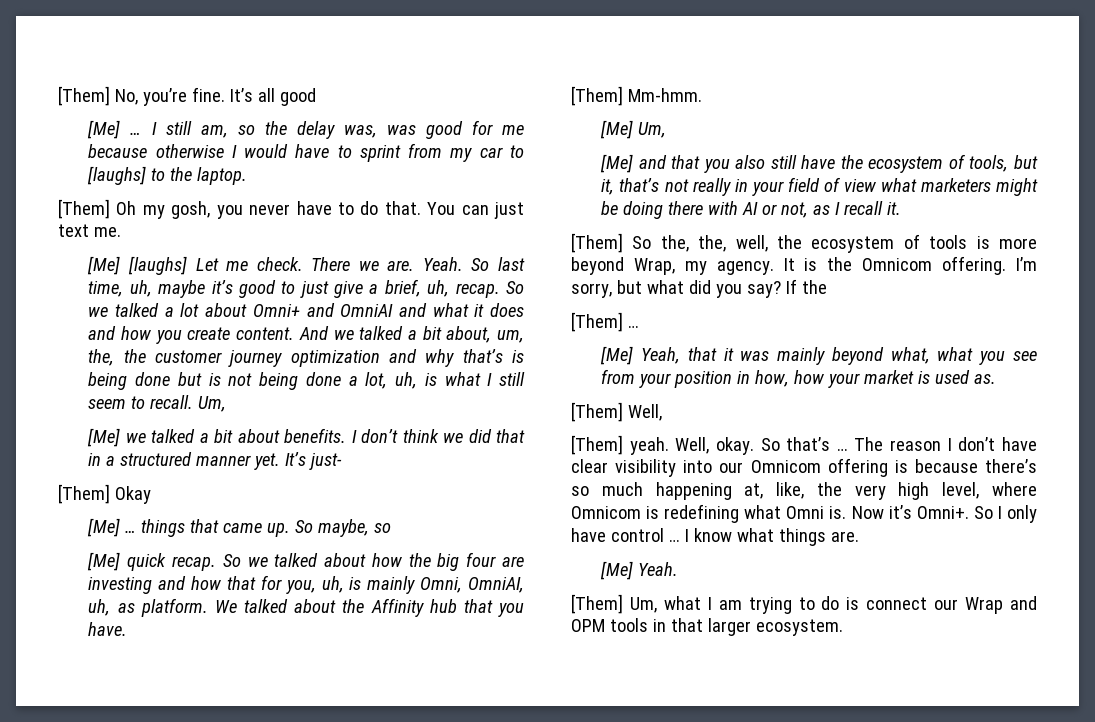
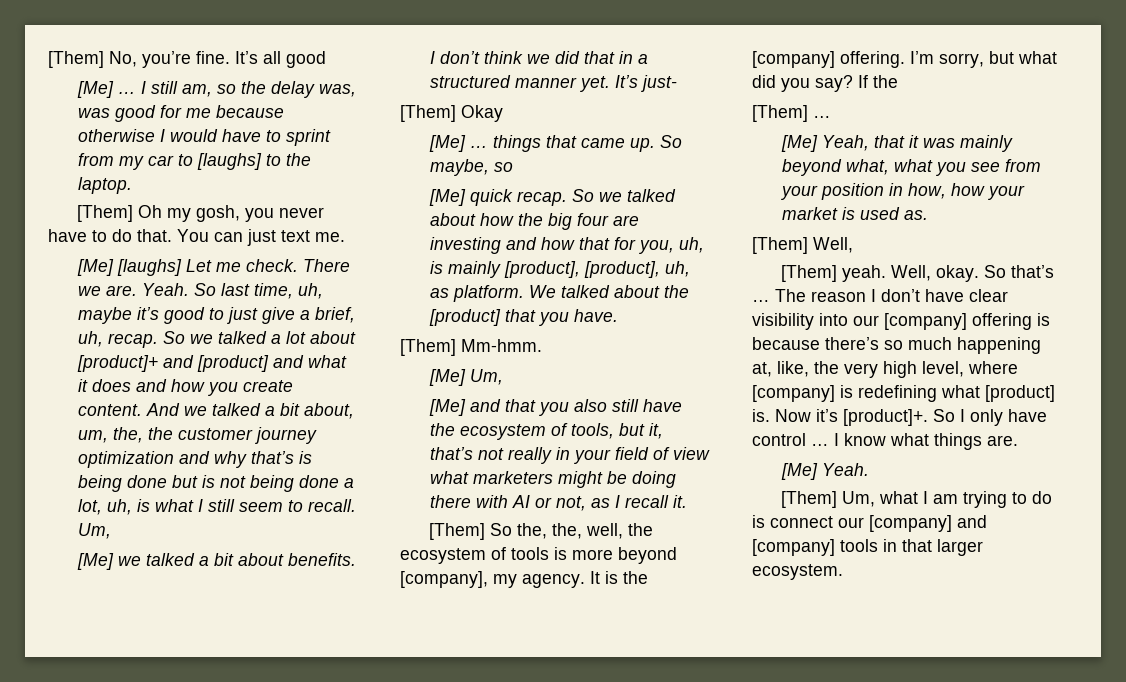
- So we talked a lot about Omni+ and OmniAI and what it does and how you create content.
+ So we talked a lot about [product]+ and [product] and what it does and how you create content.
- So we talked about how the big four are investing and how that for you, uh, is mainly Omni, OmniAI, uh, as platform.
+ So we talked about how the big four are investing and how that for you, uh, is mainly [product], [product], uh, as platform.
- We talked about the Affinity hub that you have.
+ We talked about the [product] that you have.
- [Them] So the, the, well, the ecosystem of tools is more beyond Wrap, my agency.
+ [Them] So the, the, well, the ecosystem of tools is more beyond [company], my agency.
- It is the Omnicom offering.
+ It is the [company] offering.
- The reason I don’t have clear visibility into our Omnicom offering is because there’s so much happening at, like, the very high level, where Omnicom is redefining what Omni is.
+ The reason I don’t have clear visibility into our [company] offering is because there’s so much happening at, like, the very high level, where [company] is redefining what [product] is.
- Now it’s Omni+.
+ Now it’s [product]+.
- [Them] Um, what I am trying to do is connect our Wrap and OPM tools in that larger ecosystem.
+ [Them] Um, what I am trying to do is connect our [company] and [company] tools in that larger ecosystem.

